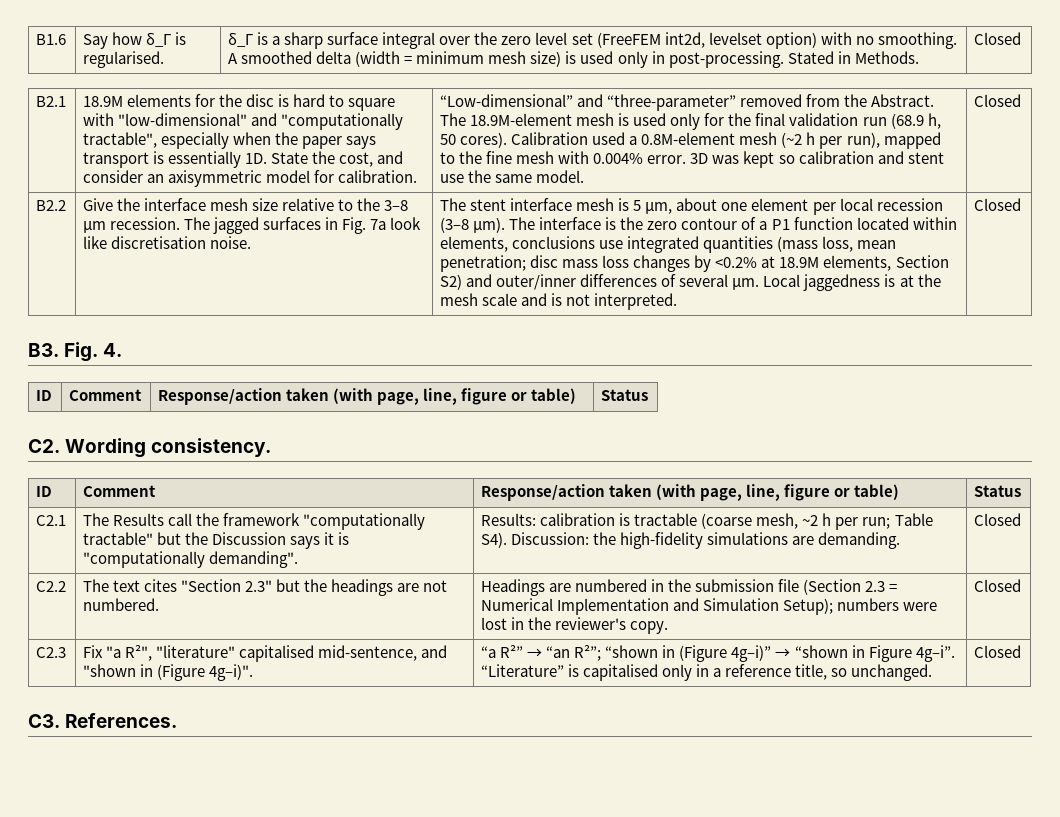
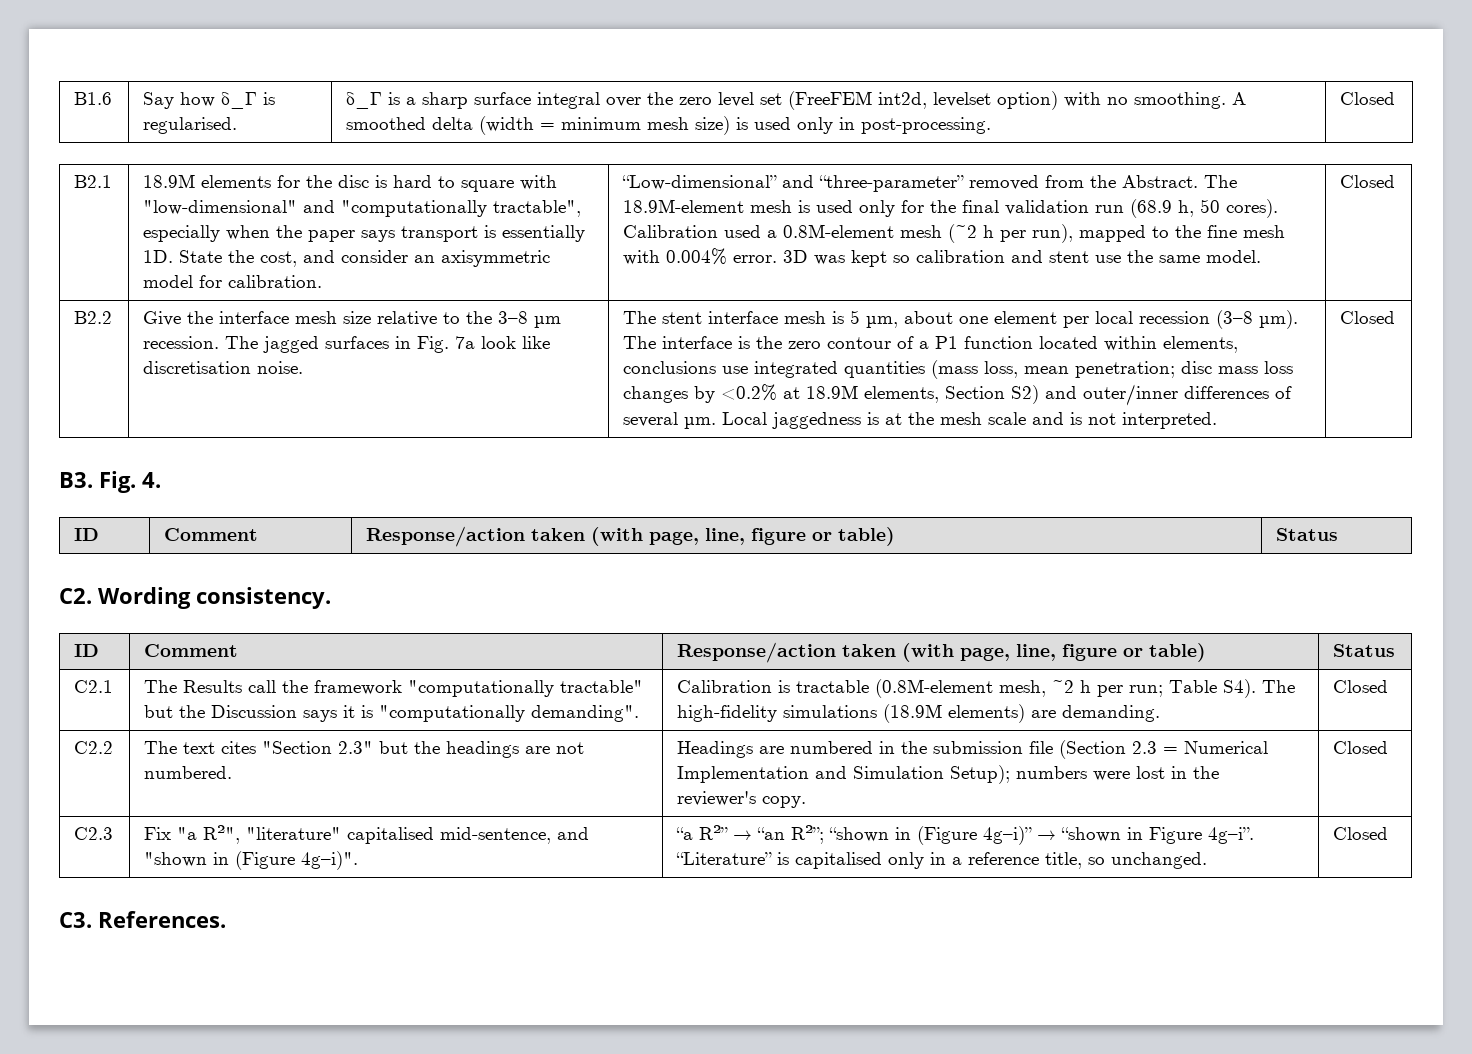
- Stated in Methods.
- C2.1 | The Results call the framework "computationally tractable" but the Discussion says it is "computationally demanding". | Results: calibration is tractable (coarse mesh, ~2 h per run; Table S4). Discussion: the high-fidelity simulations are demanding. | Closed
+ C2.1 | The Results call the framework "computationally tractable" but the Discussion says it is "computationally demanding". | Calibration is tractable (0.8M-element mesh, ~2 h per run; Table S4). The high-fidelity simulations (18.9M elements) are demanding. | Closed

